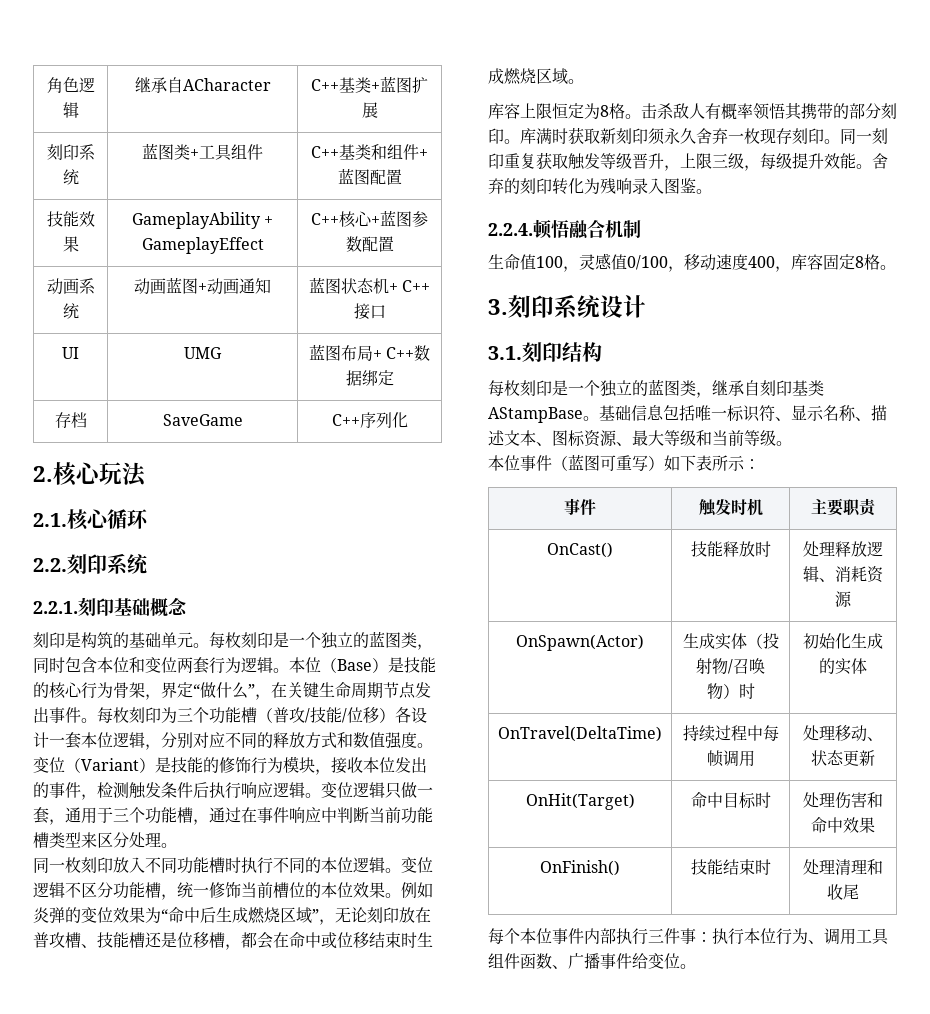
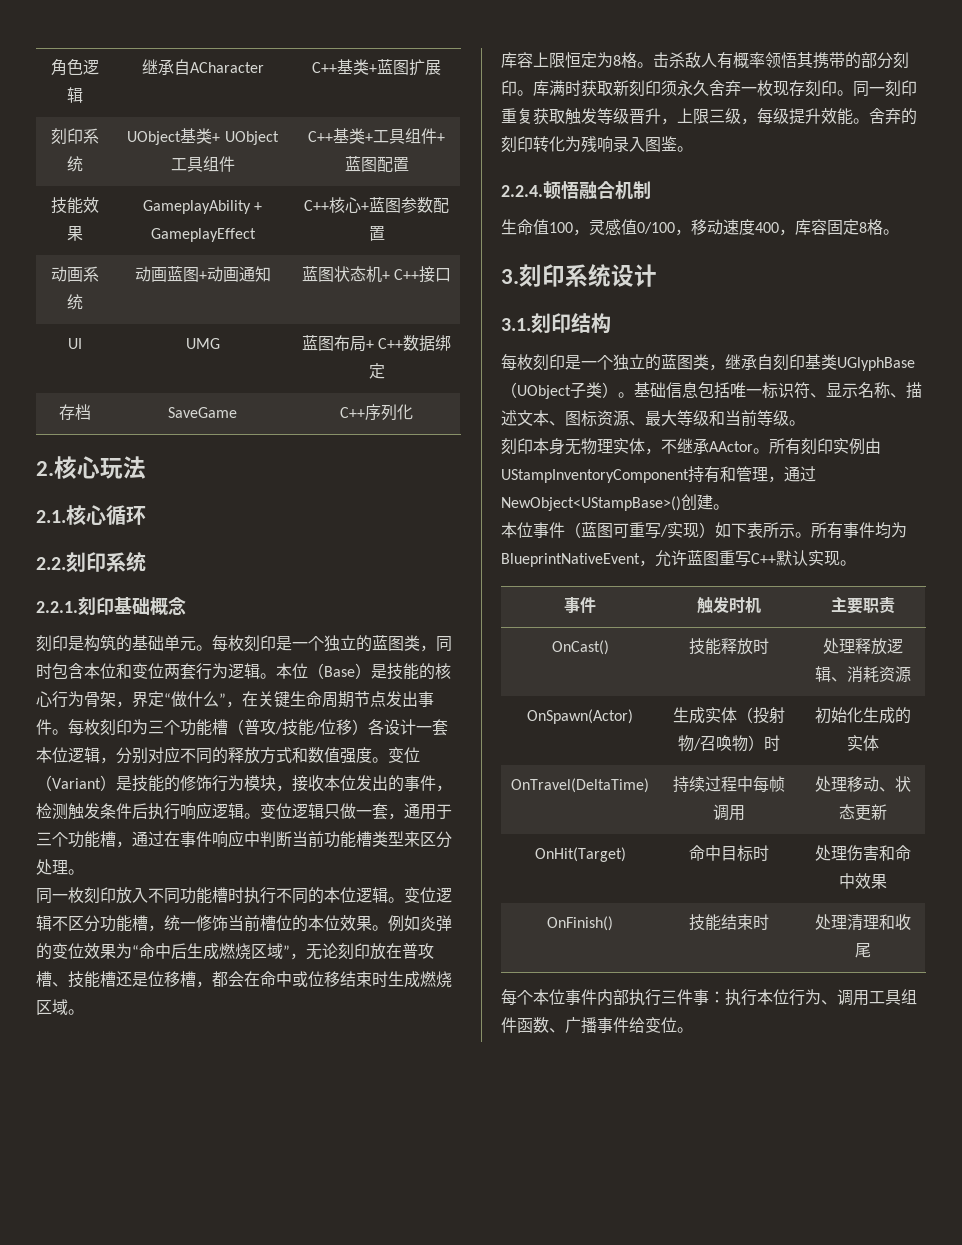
- 刻印系统 | 蓝图类+工具组件 | C++基类和组件+蓝图配置
+ 刻印系统 | UObject基类+ UObject工具组件 | C++基类+工具组件+蓝图配置
- 每枚刻印是一个独立的蓝图类，继承自刻印基类AStampBase。
+ 每枚刻印是一个独立的蓝图类，继承自刻印基类UGlyphBase（UObject子类）。
+ 刻印本身无物理实体，不继承AActor。所有刻印实例由UStampInventoryComponent持有和管理，通过NewObject<UStampBase>()创建。
- 本位事件（蓝图可重写）如下表所示：
+ 本位事件（蓝图可重写/实现）如下表所示。所有事件均为BlueprintNativeEvent，允许蓝图重写C++默认实现。

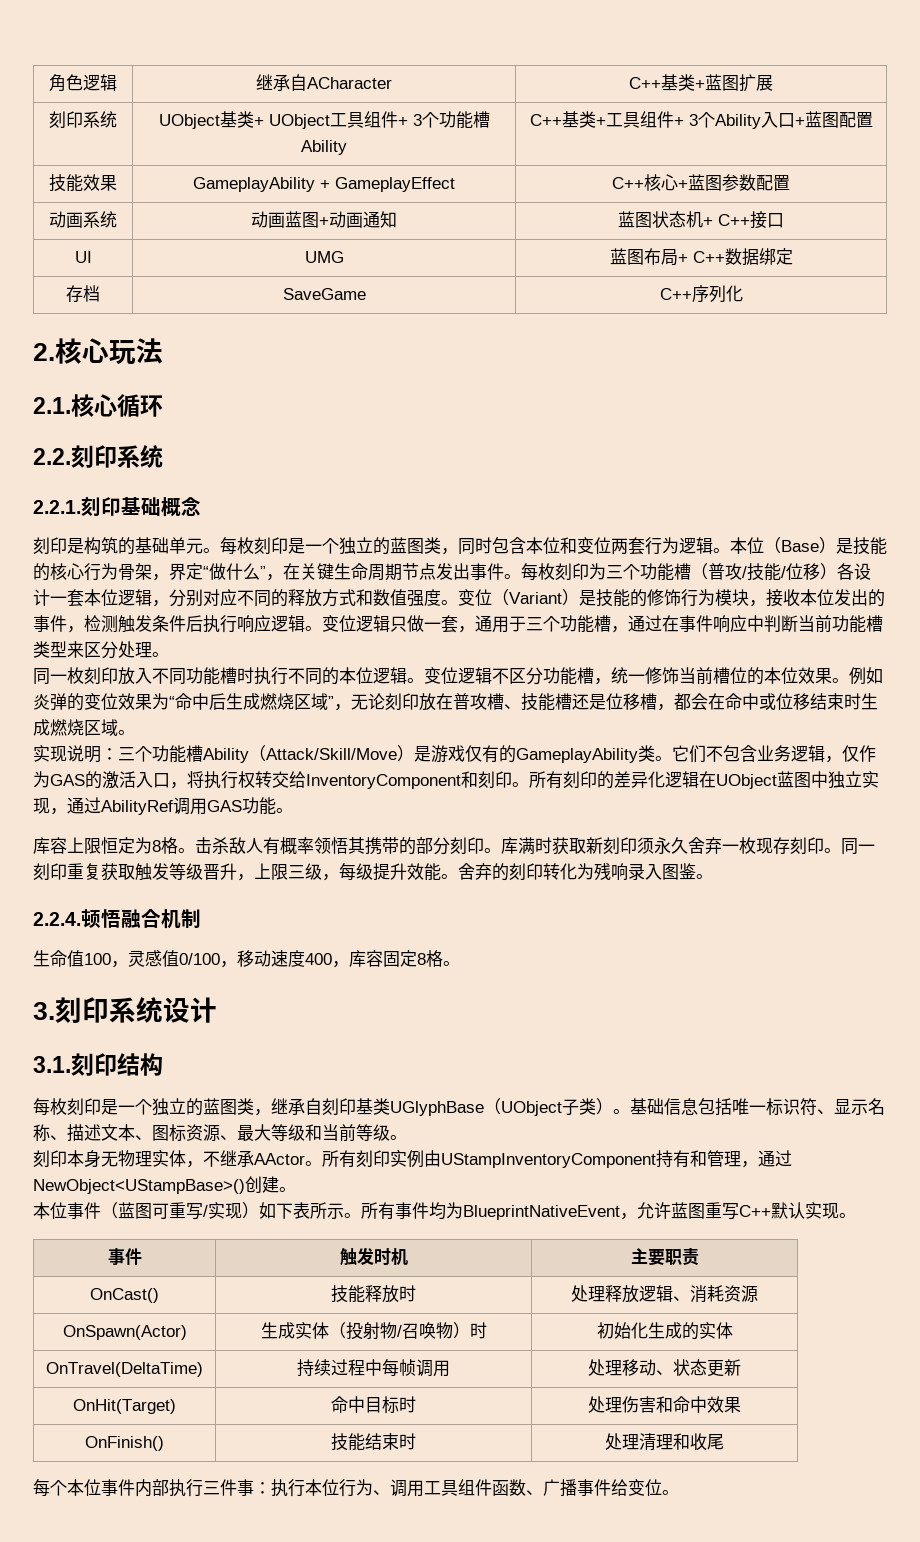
- 刻印系统 | UObject基类+ UObject工具组件 | C++基类+工具组件+蓝图配置
+ 刻印系统 | UObject基类+ UObject工具组件+ 3个功能槽Ability | C++基类+工具组件+ 3个Ability入口+蓝图配置
+ 实现说明：三个功能槽Ability（Attack/Skill/Move）是游戏仅有的GameplayAbility类。它们不包含业务逻辑，仅作为GAS的激活入口，将执行权转交给InventoryComponent和刻印。所有刻印的差异化逻辑在UObject蓝图中独立实现，通过AbilityRef调用GAS功能。

